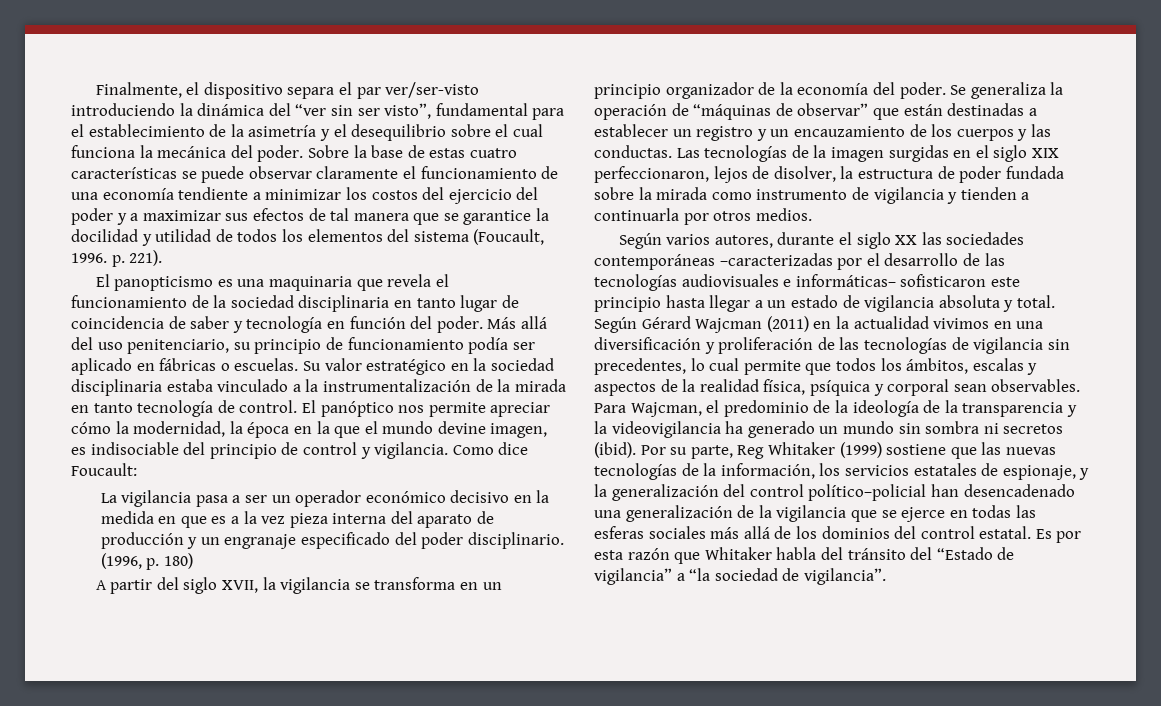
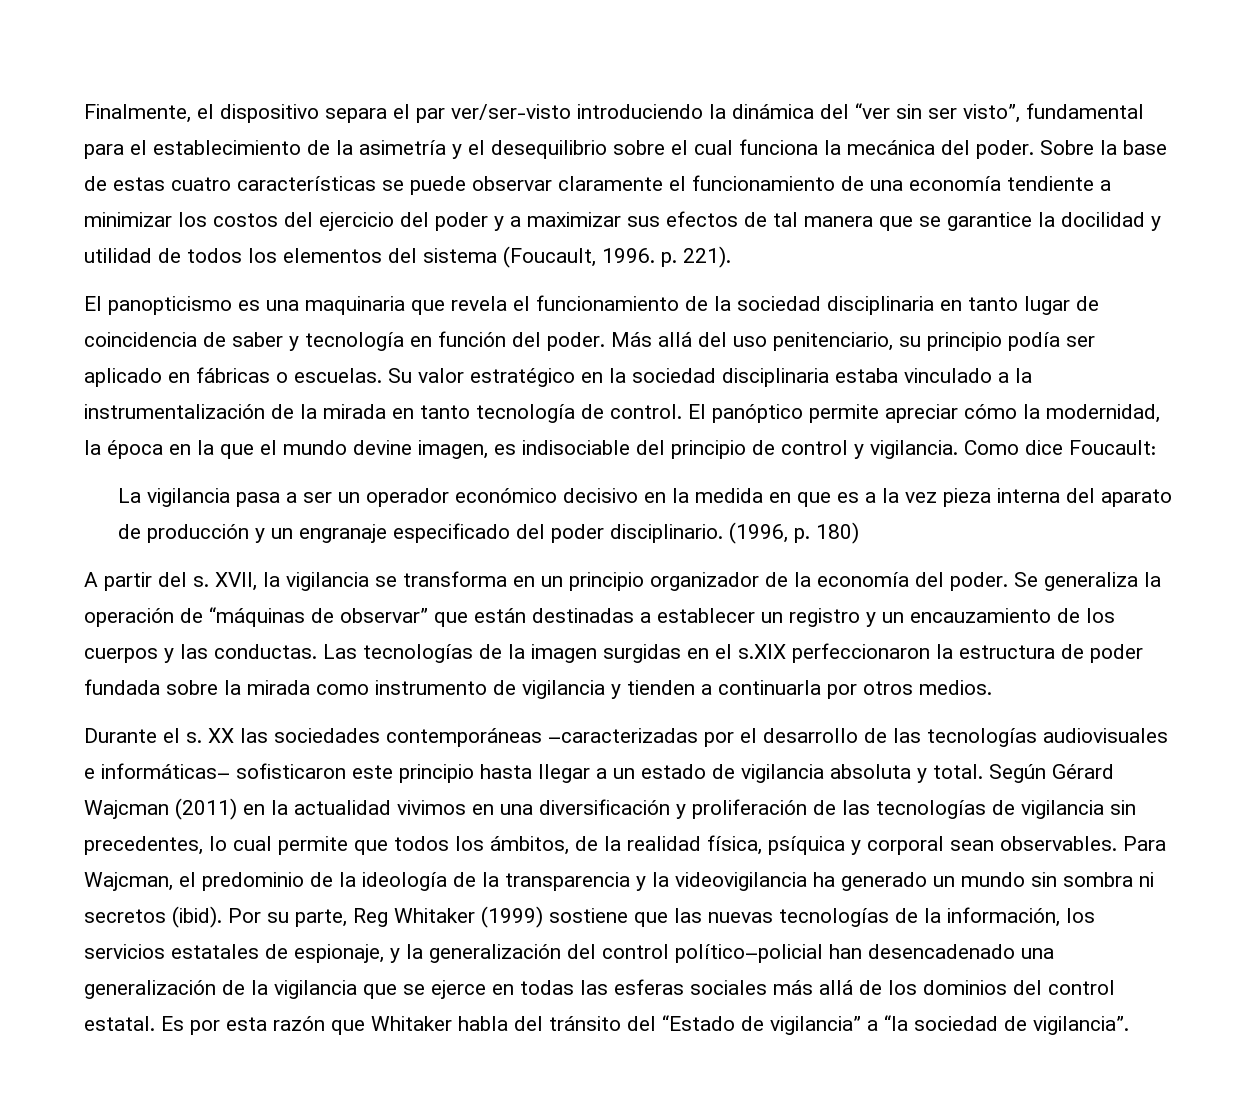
- Más allá del uso penitenciario, su principio de funcionamiento podía ser aplicado en fábricas o escuelas.
+ Más allá del uso penitenciario, su principio podía ser aplicado en fábricas o escuelas.
- El panóptico nos permite apreciar cómo la modernidad, la época en la que el mundo devine imagen, es indisociable del principio de control y vigilancia.
+ El panóptico permite apreciar cómo la modernidad, la época en la que el mundo devine imagen, es indisociable del principio de control y vigilancia.
- A partir del siglo XVII, la vigilancia se transforma en un principio organizador de la economía del poder.
+ A partir del s. XVII, la vigilancia se transforma en un principio organizador de la economía del poder.
- Las tecnologías de la imagen surgidas en el siglo XIX perfeccionaron, lejos de disolver, la estructura de poder fundada sobre la mirada como instrumento de vigilancia y tienden a continuarla por otros medios.
+ Las tecnologías de la imagen surgidas en el s.XIX perfeccionaron la estructura de poder fundada sobre la mirada como instrumento de vigilancia y tienden a continuarla por otros medios.
- Según varios autores, durante el siglo XX las sociedades contemporáneas –caracterizadas por el desarrollo de las tecnologías audiovisuales e informáticas– sofisticaron este principio hasta llegar a un estado de vigilancia absoluta y total.
+ Durante el s. XX las sociedades contemporáneas –caracterizadas por el desarrollo de las tecnologías audiovisuales e informáticas– sofisticaron este principio hasta llegar a un estado de vigilancia absoluta y total.
- Según Gérard Wajcman (2011) en la actualidad vivimos en una diversificación y proliferación de las tecnologías de vigilancia sin precedentes, lo cual permite que todos los ámbitos, escalas y aspectos de la realidad física, psíquica y corporal sean observables.
+ Según Gérard Wajcman (2011) en la actualidad vivimos en una diversificación y proliferación de las tecnologías de vigilancia sin precedentes, lo cual permite que todos los ámbitos, de la realidad física, psíquica y corporal sean observables.

